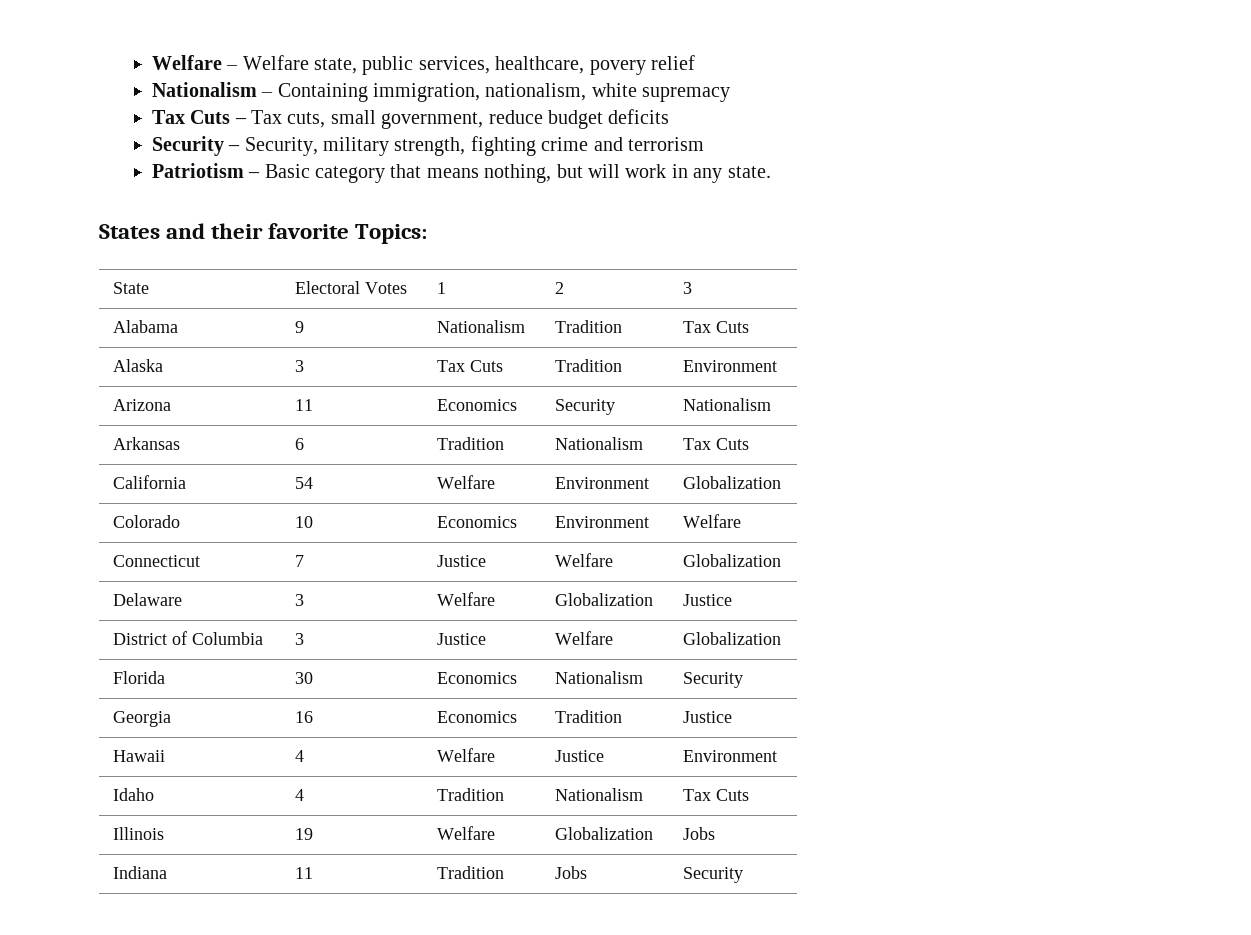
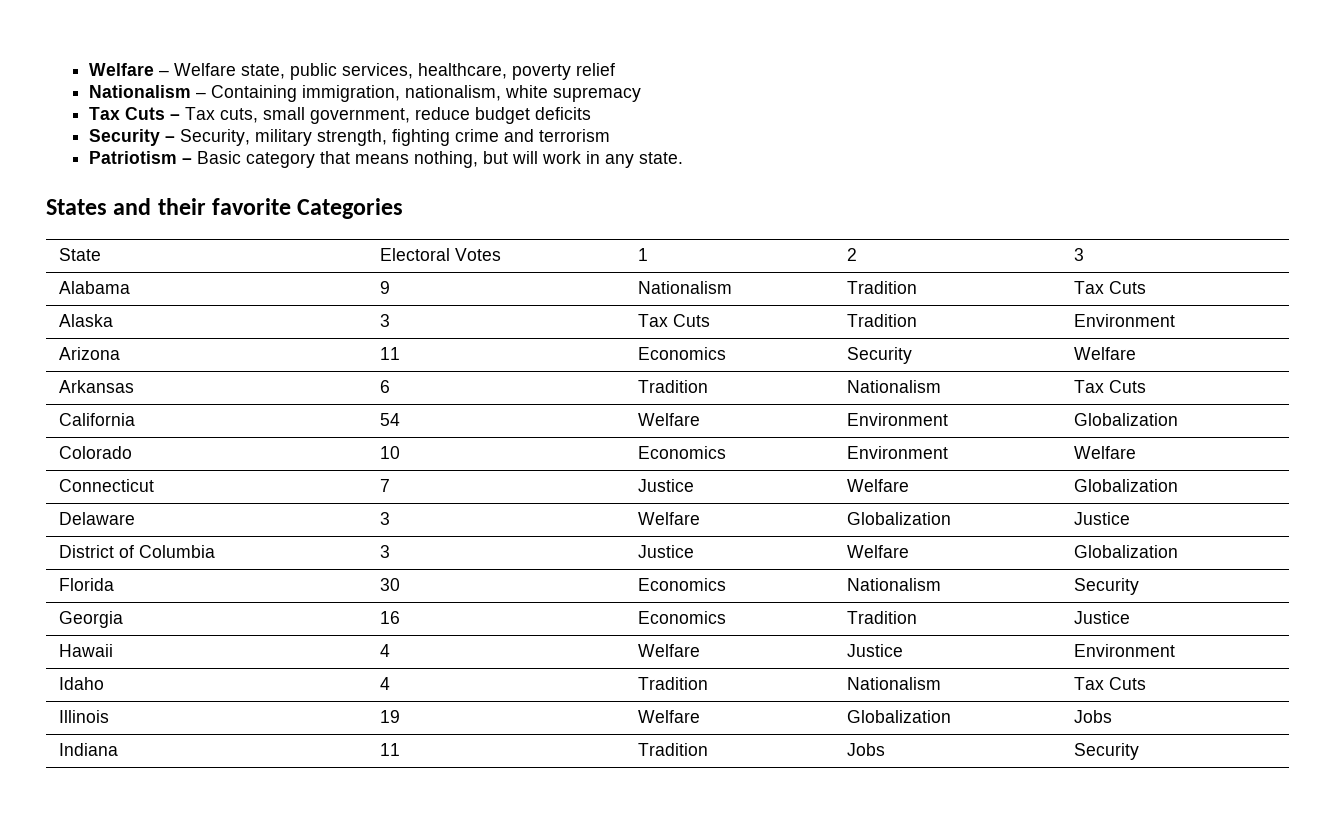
- Welfare – Welfare state, public services, healthcare, povery relief
+ Welfare – Welfare state, public services, healthcare, poverty relief
- States and their favorite Topics:
+ States and their favorite Categories
- Arizona | 11 | Economics | Security | Nationalism
+ Arizona | 11 | Economics | Security | Welfare

